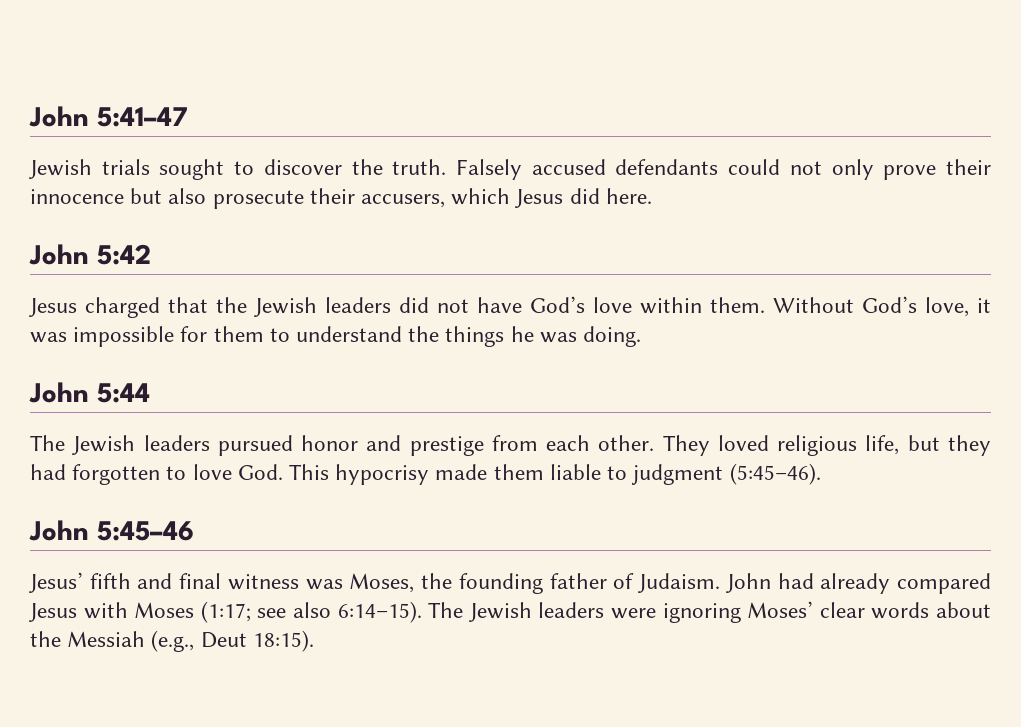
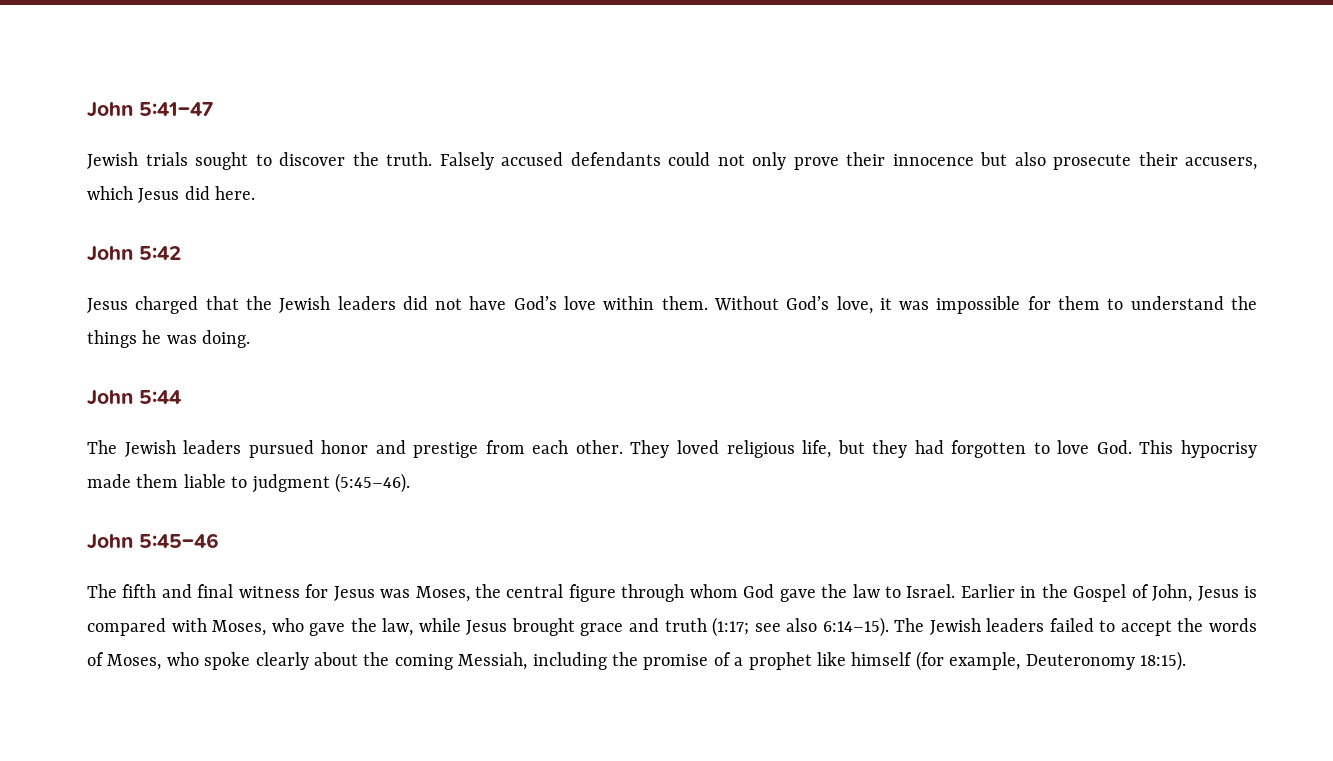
- Jesus’ fifth and final witness was Moses, the founding father of Judaism. John had already compared Jesus with Moses (1:17; see also 6:14–15).
+ The fifth and final witness for Jesus was Moses, the central figure through whom God gave the law to Israel. Earlier in the Gospel of John, Jesus is compared with Moses, who gave the law, while Jesus brought grace and truth (1:17; see also 6:14–15).
- The Jewish leaders were ignoring Moses’ clear words about the Messiah (e.g., Deut 18:15).
+ The Jewish leaders failed to accept the words of Moses, who spoke clearly about the coming Messiah, including the promise of a prophet like himself (for example, Deuteronomy 18:15).

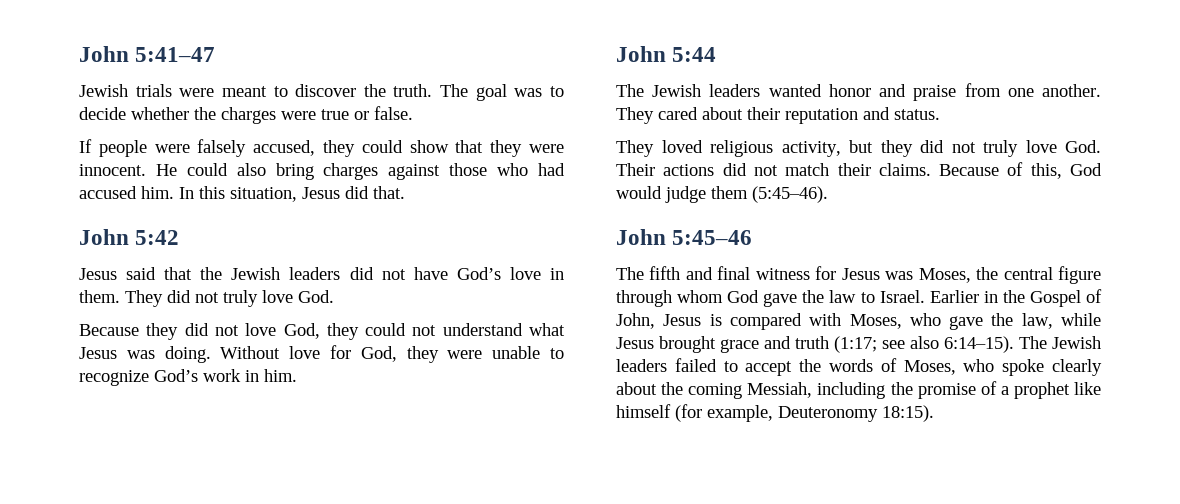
- Jewish trials sought to discover the truth.
+ Jewish trials were meant to discover the truth.
- Falsely accused defendants could not only prove their innocence but also prosecute their accusers, which Jesus did here.
+ The goal was to decide whether the charges were true or false.
+ If people were falsely accused, they could show that they were innocent. He could also bring charges against those who had accused him. In this situation, Jesus did that.
- Jesus charged that the Jewish leaders did not have God’s love within them. Without God’s love, it was impossible for them to understand the things he was doing.
+ Jesus said that the Jewish leaders did not have God’s love in them. They did not truly love God.
+ Because they did not love God, they could not understand what Jesus was doing. Without love for God, they were unable to recognize God’s work in him.
- The Jewish leaders pursued honor and prestige from each other. They loved religious life, but they had forgotten to love God. This hypocrisy made them liable to judgment (5:45–46).
+ The Jewish leaders wanted honor and praise from one another. They cared about their reputation and status.
+ They loved religious activity, but they did not truly love God. Their actions did not match their claims. Because of this, God would judge them (5:45–46).

